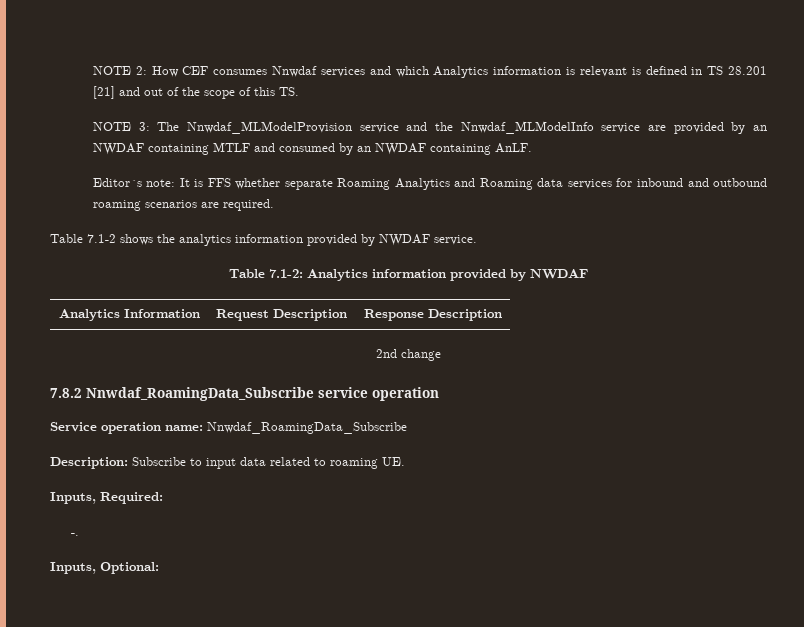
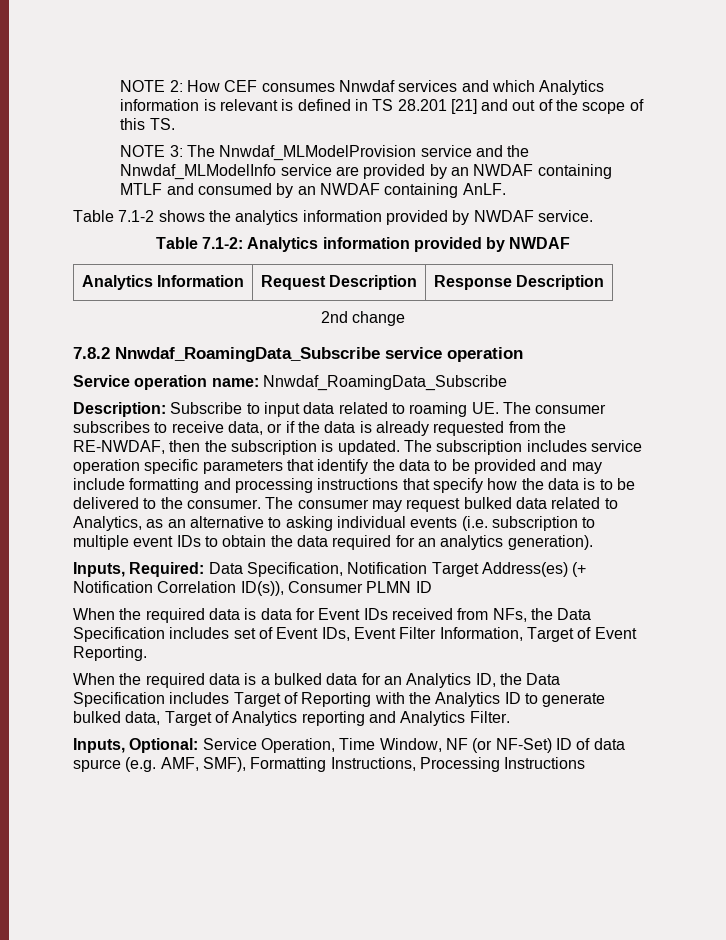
- Editor´s note: It is FFS whether separate Roaming Analytics and Roaming data services for inbound and outbound roaming scenarios are required.
- Description: Subscribe to input data related to roaming UE.
- Inputs, Required:
- -.
- Inputs, Optional:
+ Description: Subscribe to input data related to roaming UE. The consumer subscribes to receive data, or if the data is already requested from the RE-NWDAF, then the subscription is updated. The subscription includes service operation specific parameters that identify the data to be provided and may include formatting and processing instructions that specify how the data is to be delivered to the consumer. The consumer may request bulked data related to Analytics, as an alternative to asking individual events (i.e. subscription to multiple event IDs to obtain the data required for an analytics generation).
+ Inputs, Required: Data Specification, Notification Target Address(es) (+ Notification Correlation ID(s)), Consumer PLMN ID
+ When the required data is data for Event IDs received from NFs, the Data Specification includes set of Event IDs, Event Filter Information, Target of Event Reporting.
+ When the required data is a bulked data for an Analytics ID, the Data Specification includes Target of Reporting with the Analytics ID to generate bulked data, Target of Analytics reporting and Analytics Filter.
+ Inputs, Optional: Service Operation, Time Window, NF (or NF-Set) ID of data spurce (e.g. AMF, SMF), Formatting Instructions, Processing Instructions

